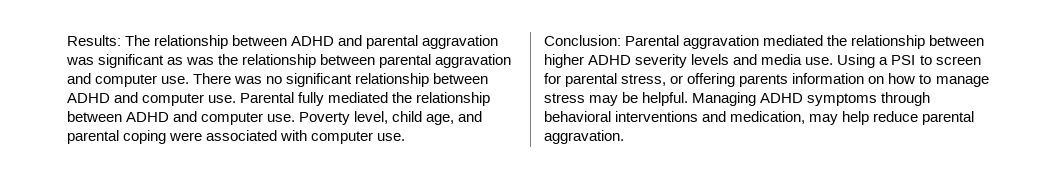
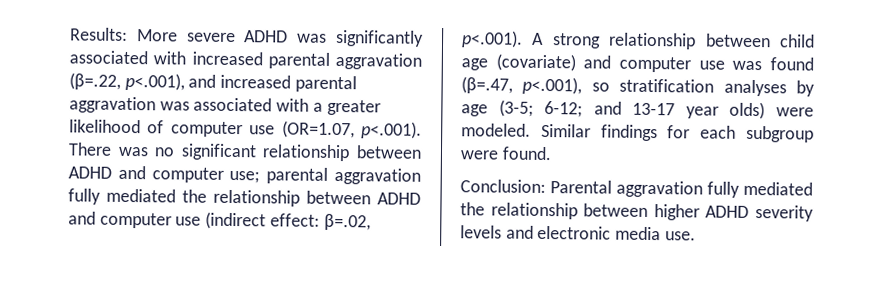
- Results: The relationship between ADHD and parental aggravation was significant as was the relationship between parental aggravation and computer use. There was no significant relationship between ADHD and computer use. Parental fully mediated the relationship between ADHD and computer use. Poverty level, child age, and parental coping were associated with computer use.
+ Results: More severe ADHD was significantly associated with increased parental aggravation (β=.22, p<.001), and increased parental aggravation was associated with a greater likelihood of computer use (OR=1.07, p<.001). There was no significant relationship between ADHD and computer use; parental aggravation fully mediated the relationship between ADHD and computer use (indirect effect: β=.02, p<.001). A strong relationship between child age (covariate) and computer use was found (β=.47, p<.001), so stratification analyses by age (3-5; 6-12; and 13-17 year olds) were modeled. Similar findings for each subgroup were found.
- Conclusion: Parental aggravation mediated the relationship between higher ADHD severity levels and media use. Using a PSI to screen for parental stress, or offering parents information on how to manage stress may be helpful. Managing ADHD symptoms through behavioral interventions and medication, may help reduce parental aggravation.
+ Conclusion: Parental aggravation fully mediated the relationship between higher ADHD severity levels and electronic media use.

